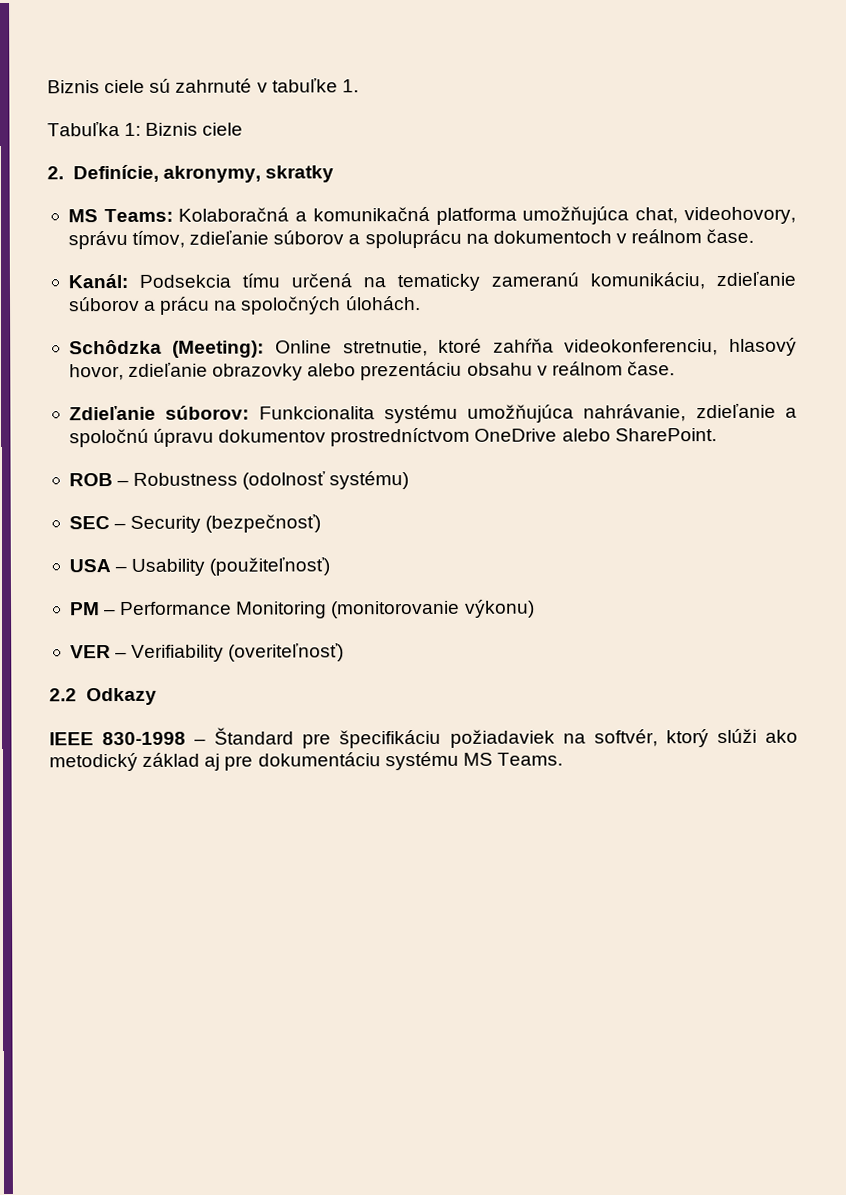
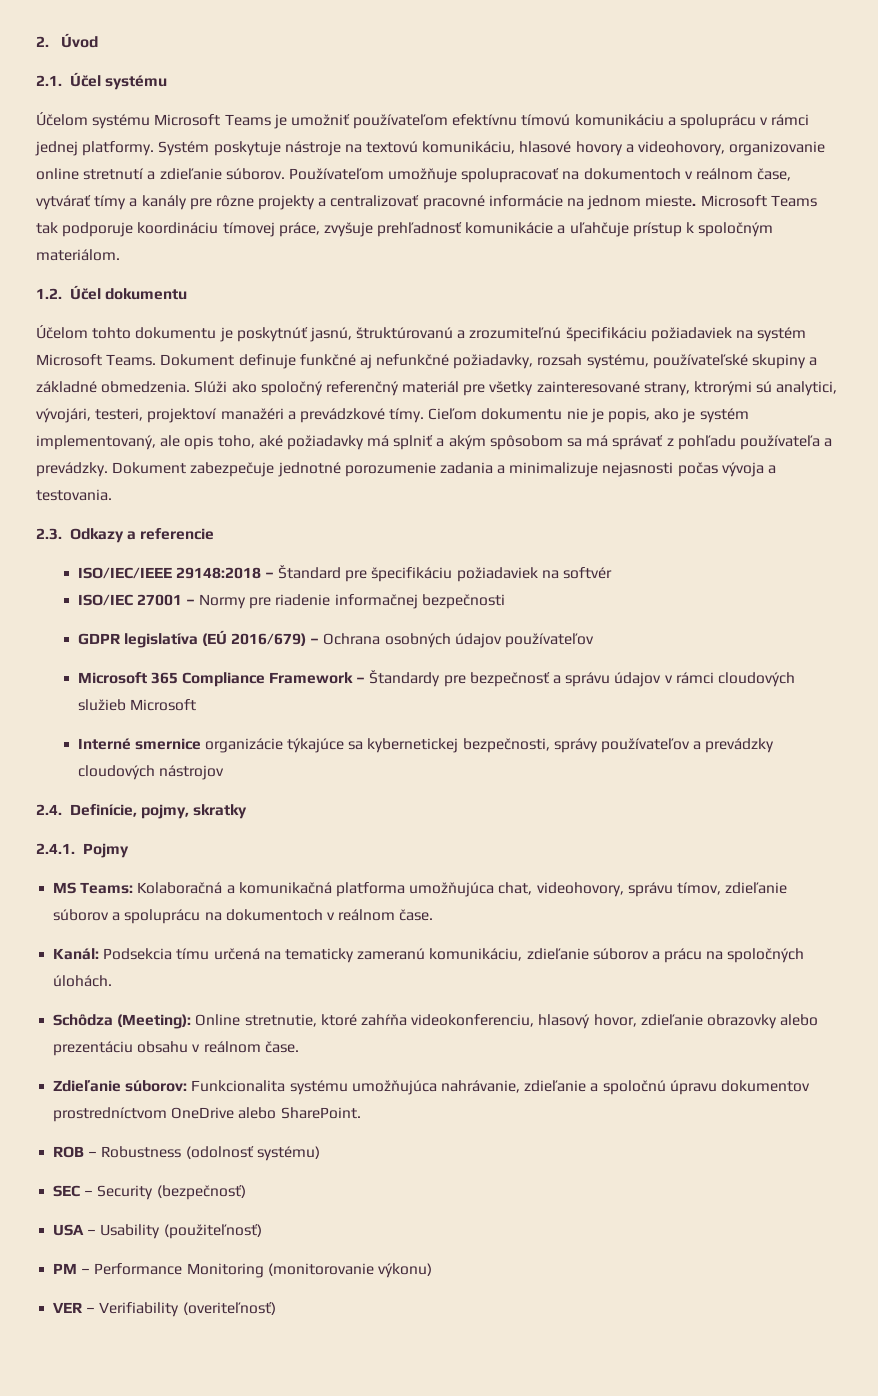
- Biznis ciele sú zahrnuté v tabuľke 1.
- Tabuľka 1: Biznis ciele
- 2. Definície, akronymy, skratky
+ 2. Úvod
+ 2.1. Účel systému
+ Účelom systému Microsoft Teams je umožniť používateľom efektívnu tímovú komunikáciu a spoluprácu v rámci jednej platformy. Systém poskytuje nástroje na textovú komunikáciu, hlasové hovory a videohovory, organizovanie online stretnutí a zdieľanie súborov. Používateľom umožňuje spolupracovať na dokumentoch v reálnom čase, vytvárať tímy a kanály pre rôzne projekty a centralizovať pracovné informácie na jednom mieste. Microsoft Teams tak podporuje koordináciu tímovej práce, zvyšuje prehľadnosť komunikácie a uľahčuje prístup k spoločným materiálom.
+ 1.2. Účel dokumentu
+ Účelom tohto dokumentu je poskytnúť jasnú, štruktúrovanú a zrozumiteľnú špecifikáciu požiadaviek na systém Microsoft Teams. Dokument definuje funkčné aj nefunkčné požiadavky, rozsah systému, používateľské skupiny a základné obmedzenia. Slúži ako spoločný referenčný materiál pre všetky zainteresované strany, ktrorými sú analytici, vývojári, testeri, projektoví manažéri a prevádzkové tímy. Cieľom dokumentu nie je popis, ako je systém implementovaný, ale opis toho, aké požiadavky má splniť a akým spôsobom sa má správať z pohľadu používateľa a prevádzky. Dokument zabezpečuje jednotné porozumenie zadania a minimalizuje nejasnosti počas vývoja a testovania.
+ 2.3. Odkazy a referencie
+ ISO/IEC/IEEE 29148:2018 – Štandard pre špecifikáciu požiadaviek na softvér
+ ISO/IEC 27001 – Normy pre riadenie informačnej bezpečnosti
+ GDPR legislatíva (EÚ 2016/679) – Ochrana osobných údajov používateľov
+ Microsoft 365 Compliance Framework – Štandardy pre bezpečnosť a správu údajov v rámci cloudových služieb Microsoft
+ Interné smernice organizácie týkajúce sa kybernetickej bezpečnosti, správy používateľov a prevádzky cloudových nástrojov
+ 2.4. Definície, pojmy, skratky
+ 2.4.1. Pojmy
- Schôdzka (Meeting): Online stretnutie, ktoré zahŕňa videokonferenciu, hlasový hovor, zdieľanie obrazovky alebo prezentáciu obsahu v reálnom čase.
+ Schôdza (Meeting): Online stretnutie, ktoré zahŕňa videokonferenciu, hlasový hovor, zdieľanie obrazovky alebo prezentáciu obsahu v reálnom čase.
- 2.2 Odkazy
- IEEE 830-1998 – Štandard pre špecifikáciu požiadaviek na softvér, ktorý slúži ako metodický základ aj pre dokumentáciu systému MS Teams.

